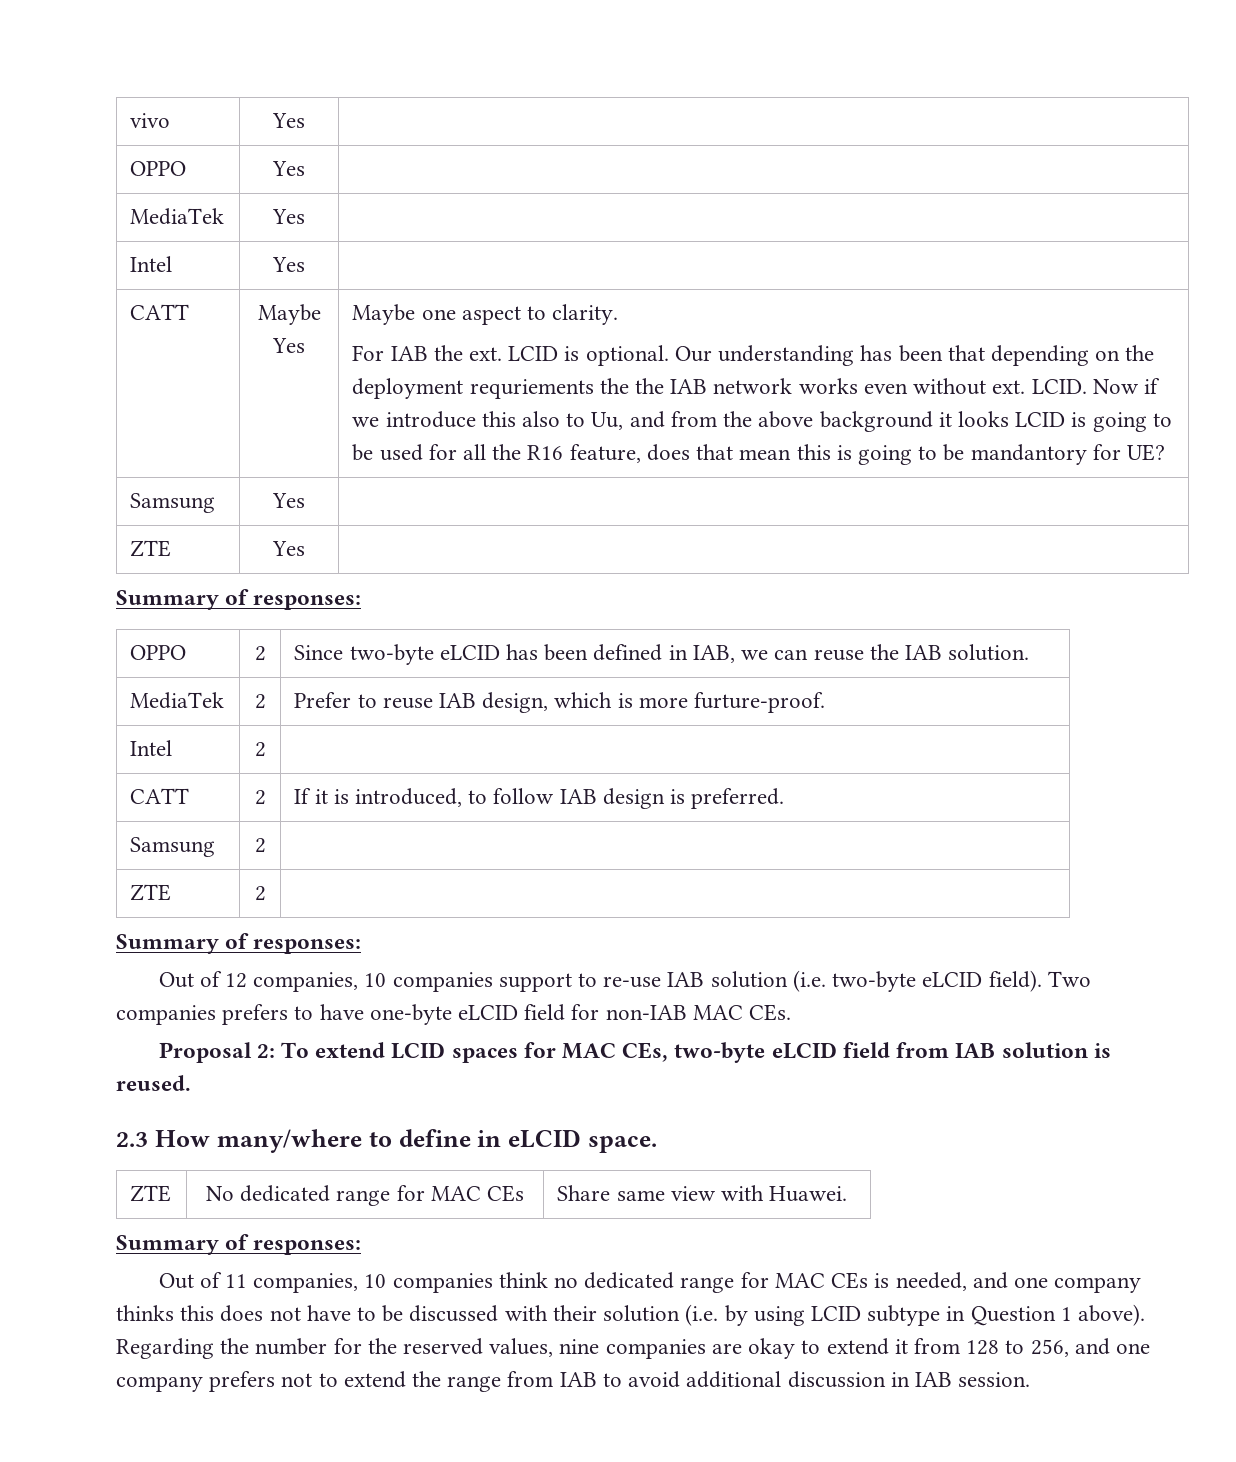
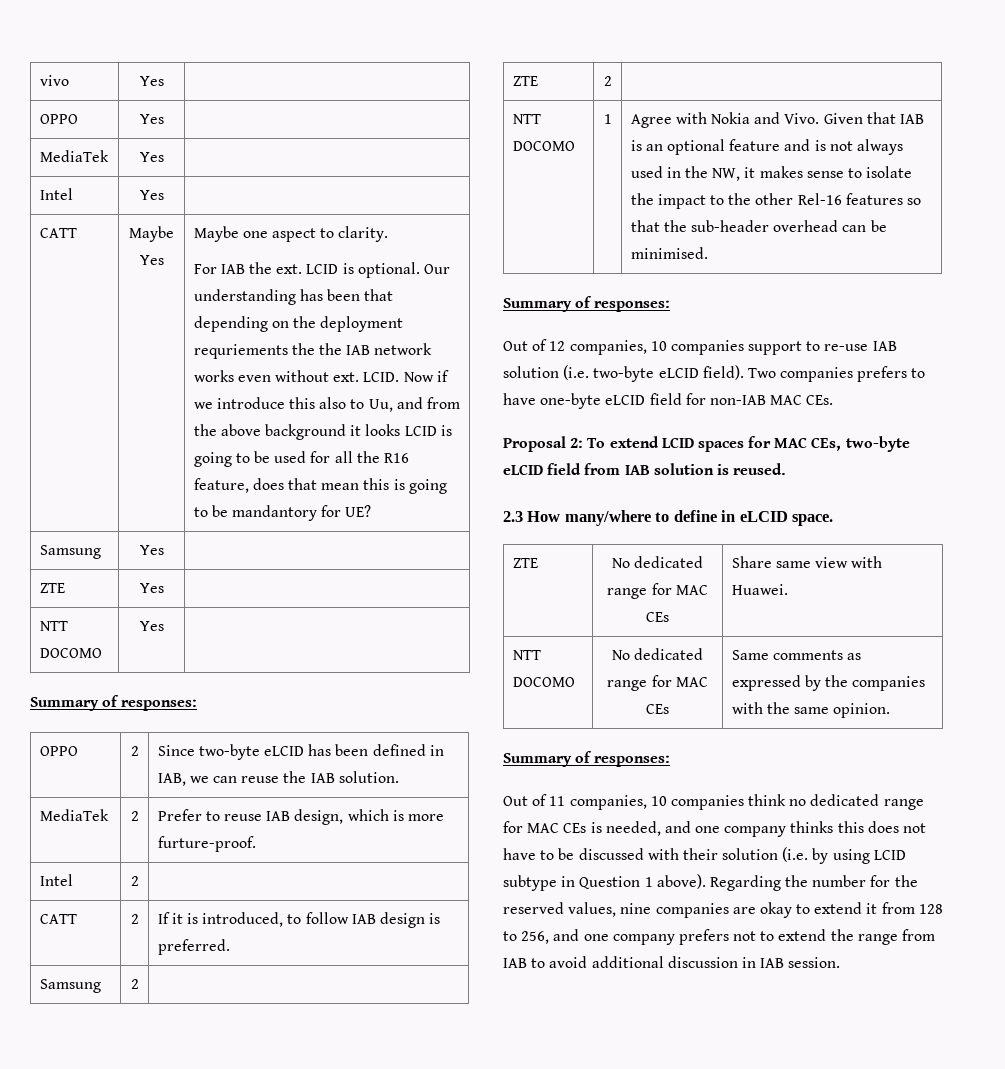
+ NTT DOCOMO | Yes |
+ NTT DOCOMO | 1 | Agree with Nokia and Vivo. Given that IAB is an optional feature and is not always used in the NW, it makes sense to isolate the impact to the other Rel-16 features so that the sub-header overhead can be minimised.
+ NTT DOCOMO | No dedicated range for MAC CEs | Same comments as expressed by the companies with the same opinion.

